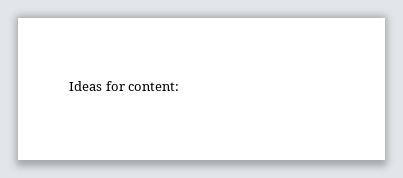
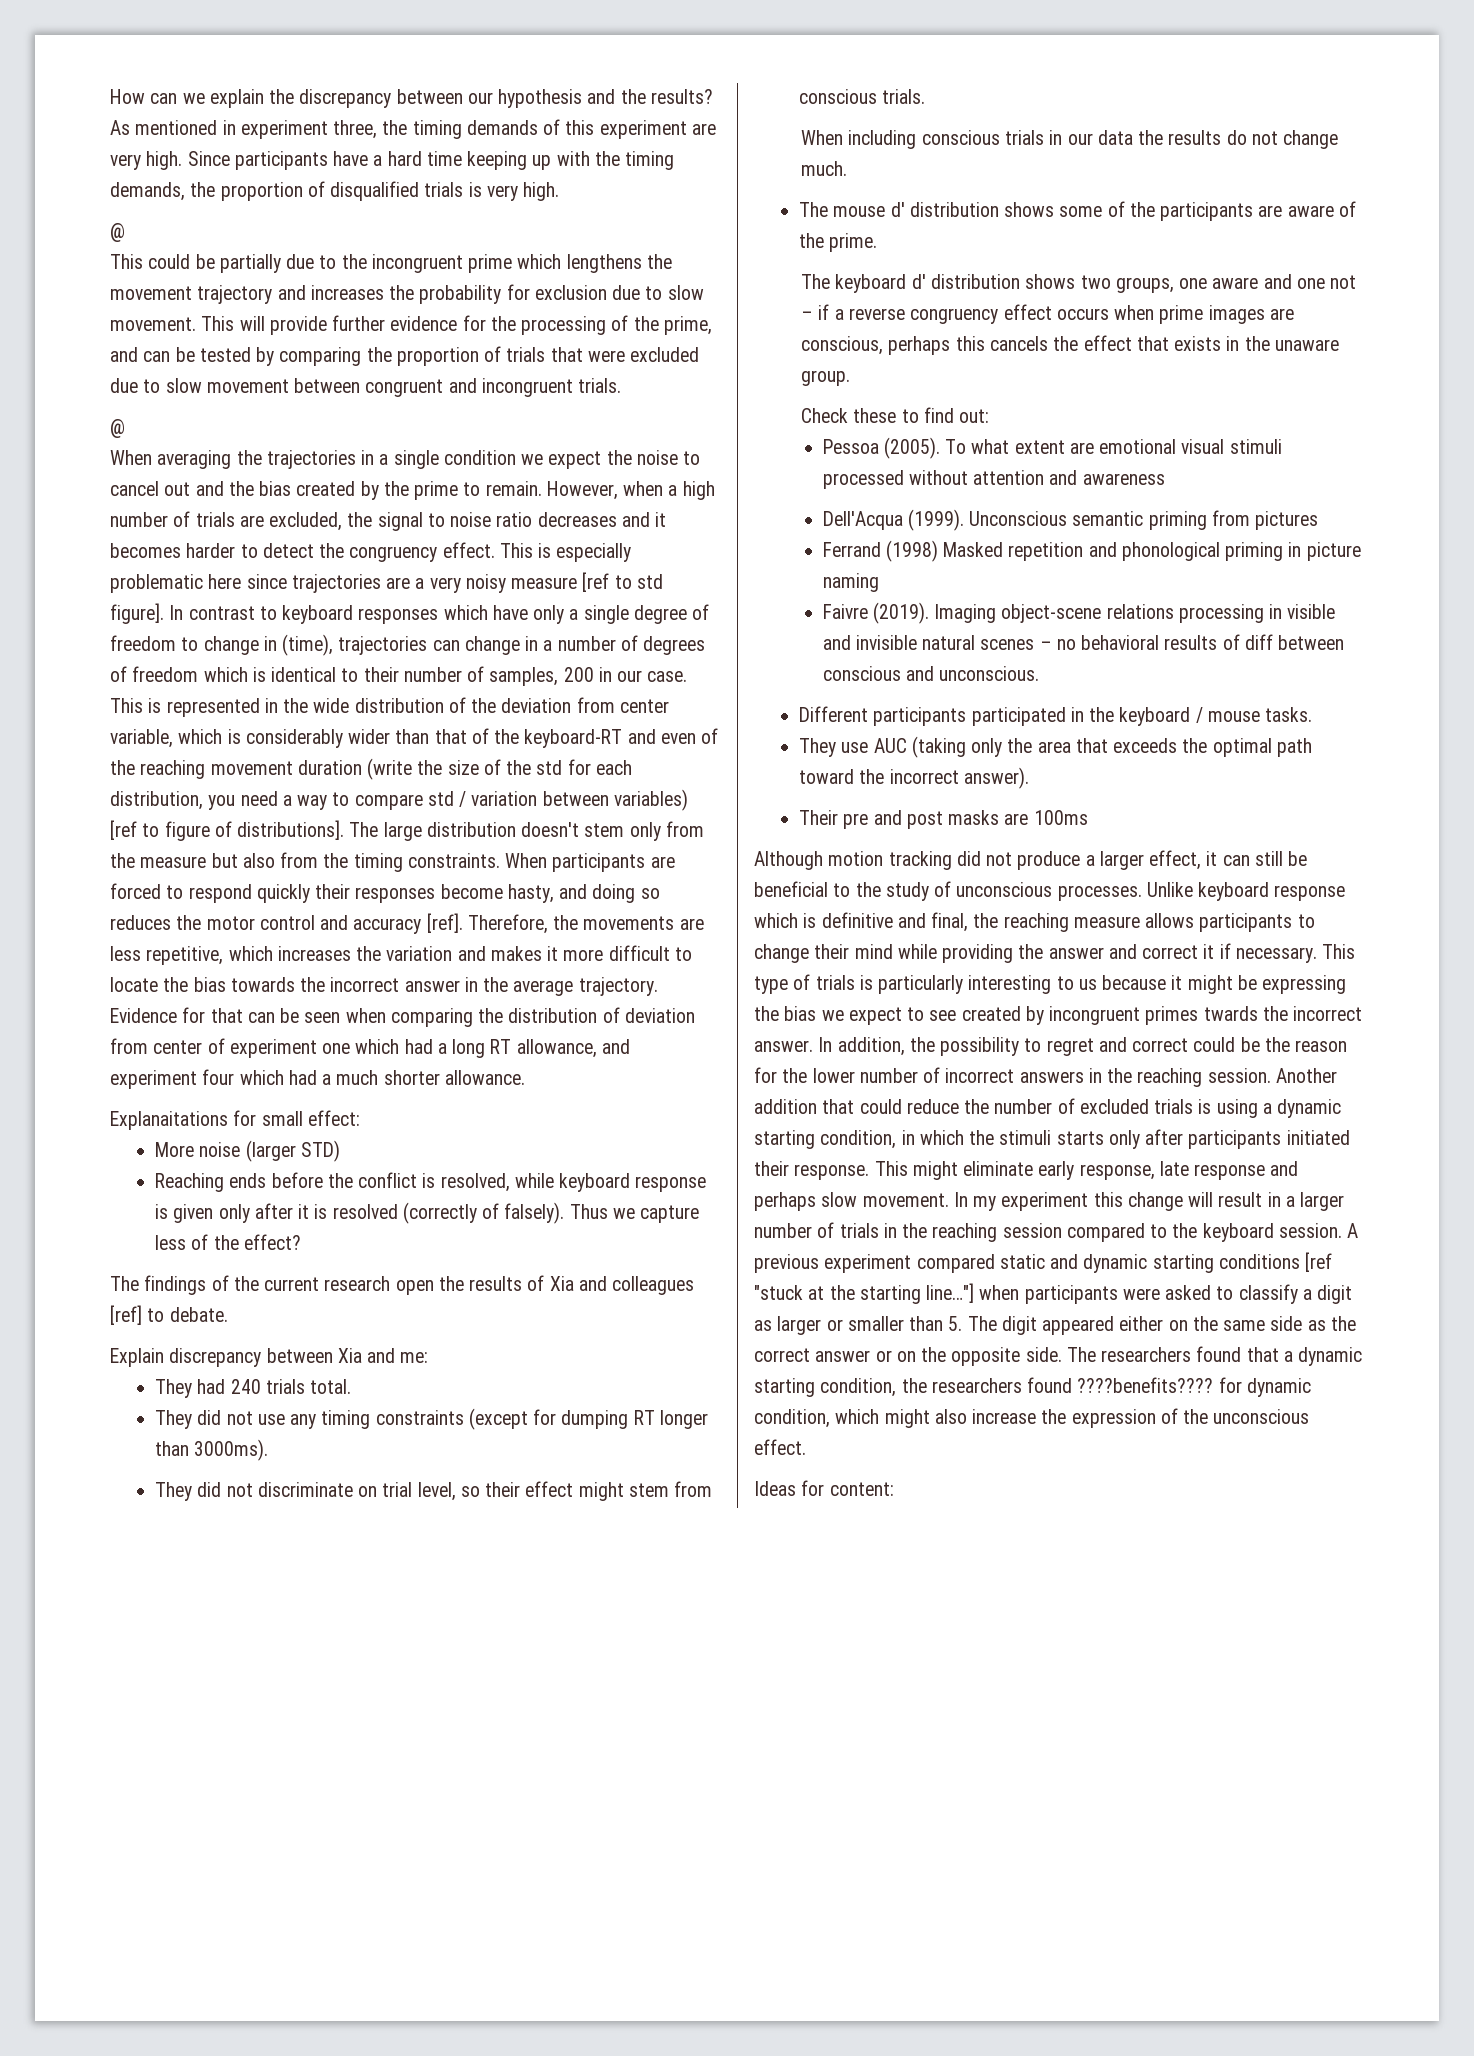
+ How can we explain the discrepancy between our hypothesis and the results? As mentioned in experiment three, the timing demands of this experiment are very high. Since participants have a hard time keeping up with the timing demands, the proportion of disqualified trials is very high.
+ @
+ This could be partially due to the incongruent prime which lengthens the movement trajectory and increases the probability for exclusion due to slow movement. This will provide further evidence for the processing of the prime, and can be tested by comparing the proportion of trials that were excluded due to slow movement between congruent and incongruent trials.
+ @
+ When averaging the trajectories in a single condition we expect the noise to cancel out and the bias created by the prime to remain. However, when a high number of trials are excluded, the signal to noise ratio decreases and it becomes harder to detect the congruency effect. This is especially problematic here since trajectories are a very noisy measure [ref to std figure]. In contrast to keyboard responses which have only a single degree of freedom to change in (time), trajectories can change in a number of degrees of freedom which is identical to their number of samples, 200 in our case. This is represented in the wide distribution of the deviation from center variable, which is considerably wider than that of the keyboard-RT and even of the reaching movement duration (write the size of the std for each distribution, you need a way to compare std / variation between variables) [ref to figure of distributions]. The large distribution doesn't stem only from the measure but also from the timing constraints. When participants are forced to respond quickly their responses become hasty, and doing so reduces the motor control and accuracy [ref]. Therefore, the movements are less repetitive, which increases the variation and makes it more difficult to locate the bias towards the incorrect answer in the average trajectory. Evidence for that can be seen when comparing the distribution of deviation from center of experiment one which had a long RT allowance, and experiment four which had a much shorter allowance.
+ Explanaitations for small effect:
+ More noise (larger STD)
+ Reaching ends before the conflict is resolved, while keyboard response is given only after it is resolved (correctly of falsely). Thus we capture less of the effect?
+ The findings of the current research open the results of Xia and colleagues [ref] to debate.
+ Explain discrepancy between Xia and me:
+ They had 240 trials total.
+ They did not use any timing constraints (except for dumping RT longer than 3000ms).
+ They did not discriminate on trial level, so their effect might stem from conscious trials.
+ When including conscious trials in our data the results do not change much.
+ The mouse d' distribution shows some of the participants are aware of the prime.
+ The keyboard d' distribution shows two groups, one aware and one not – if a reverse congruency effect occurs when prime images are conscious, perhaps this cancels the effect that exists in the unaware group.
+ Check these to find out:
+ Pessoa (2005). To what extent are emotional visual stimuli processed without attention and awareness
+ Dell'Acqua (1999). Unconscious semantic priming from pictures
+ Ferrand (1998) Masked repetition and phonological priming in picture naming
+ Faivre (2019). Imaging object-scene relations processing in visible and invisible natural scenes – no behavioral results of diff between conscious and unconscious.
+ Different participants participated in the keyboard / mouse tasks.
+ They use AUC (taking only the area that exceeds the optimal path toward the incorrect answer).
+ Their pre and post masks are 100ms
+ Although motion tracking did not produce a larger effect, it can still be beneficial to the study of unconscious processes. Unlike keyboard response which is definitive and final, the reaching measure allows participants to change their mind while providing the answer and correct it if necessary. This type of trials is particularly interesting to us because it might be expressing the bias we expect to see created by incongruent primes twards the incorrect answer. In addition, the possibility to regret and correct could be the reason for the lower number of incorrect answers in the reaching session. Another addition that could reduce the number of excluded trials is using a dynamic starting condition, in which the stimuli starts only after participants initiated their response. This might eliminate early response, late response and perhaps slow movement. In my experiment this change will result in a larger number of trials in the reaching session compared to the keyboard session. A previous experiment compared static and dynamic starting conditions [ref "stuck at the starting line…"] when participants were asked to classify a digit as larger or smaller than 5. The digit appeared either on the same side as the correct answer or on the opposite side. The researchers found that a dynamic starting condition, the researchers found ????benefits???? for dynamic condition, which might also increase the expression of the unconscious effect.

